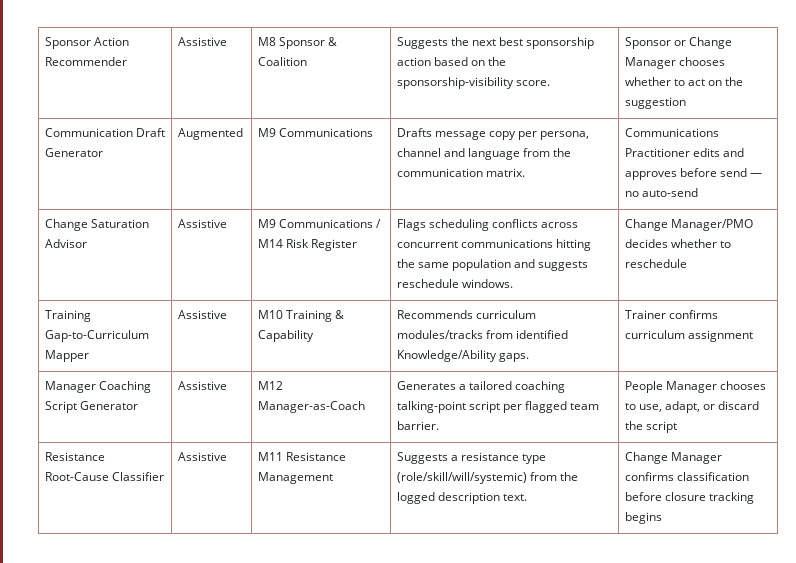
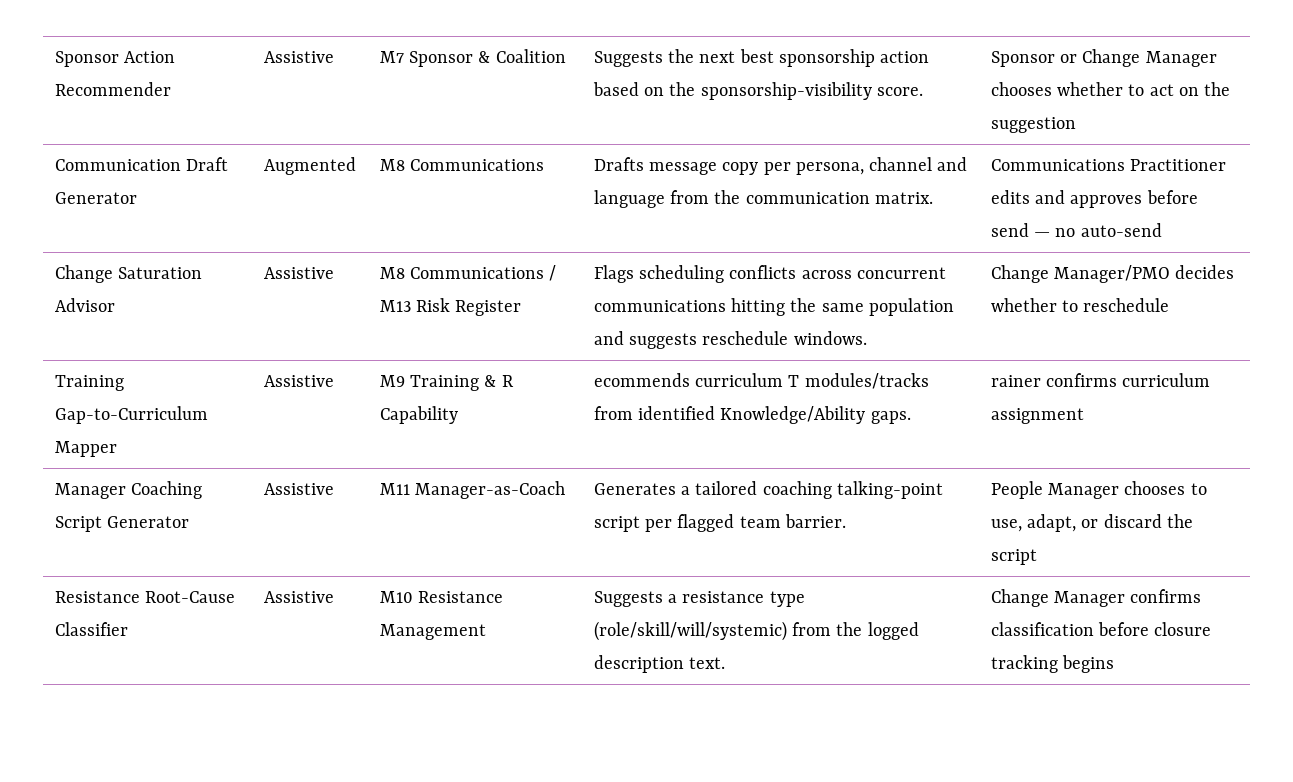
- Sponsor Action Recommender | Assistive | M8 Sponsor & Coalition | Suggests the next best sponsorship action based on the sponsorship-visibility score. | Sponsor or Change Manager chooses whether to act on the suggestion
+ Sponsor Action Recommender | Assistive | M7 Sponsor & Coalition | Suggests the next best sponsorship action based on the sponsorship-visibility score. | Sponsor or Change Manager chooses whether to act on the suggestion
- Communication Draft Generator | Augmented | M9 Communications | Drafts message copy per persona, channel and language from the communication matrix. | Communications Practitioner edits and approves before send — no auto-send
+ Communication Draft Generator | Augmented | M8 Communications | Drafts message copy per persona, channel and language from the communication matrix. | Communications Practitioner edits and approves before send — no auto-send
- Change Saturation Advisor | Assistive | M9 Communications / M14 Risk Register | Flags scheduling conflicts across concurrent communications hitting the same population and suggests reschedule windows. | Change Manager/PMO decides whether to reschedule
+ Change Saturation Advisor | Assistive | M8 Communications / M13 Risk Register | Flags scheduling conflicts across concurrent communications hitting the same population and suggests reschedule windows. | Change Manager/PMO decides whether to reschedule
- Training Gap-to-Curriculum Mapper | Assistive | M10 Training & Capability | Recommends curriculum modules/tracks from identified Knowledge/Ability gaps. | Trainer confirms curriculum assignment
+ Training Gap-to-Curriculum Mapper | Assistive | M9 Training & R Capability | ecommends curriculum T modules/tracks from identified Knowledge/Ability gaps. | rainer confirms curriculum assignment
- Manager Coaching Script Generator | Assistive | M12 Manager-as-Coach | Generates a tailored coaching talking-point script per flagged team barrier. | People Manager chooses to use, adapt, or discard the script
+ Manager Coaching Script Generator | Assistive | M11 Manager-as-Coach | Generates a tailored coaching talking-point script per flagged team barrier. | People Manager chooses to use, adapt, or discard the script
- Resistance Root-Cause Classifier | Assistive | M11 Resistance Management | Suggests a resistance type (role/skill/will/systemic) from the logged description text. | Change Manager confirms classification before closure tracking begins
+ Resistance Root-Cause Classifier | Assistive | M10 Resistance Management | Suggests a resistance type (role/skill/will/systemic) from the logged description text. | Change Manager confirms classification before closure tracking begins

